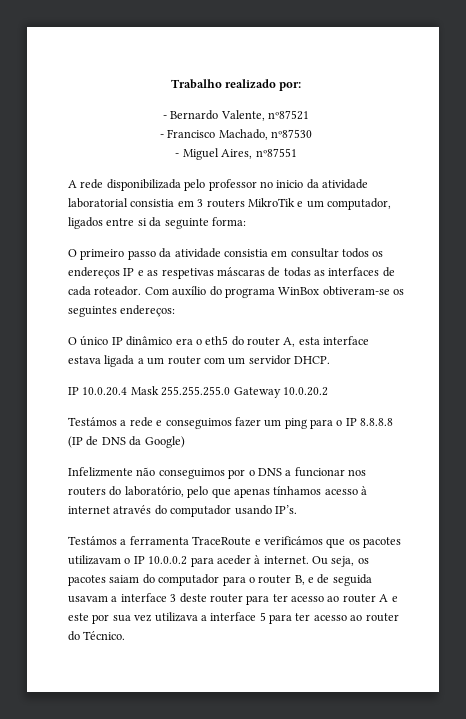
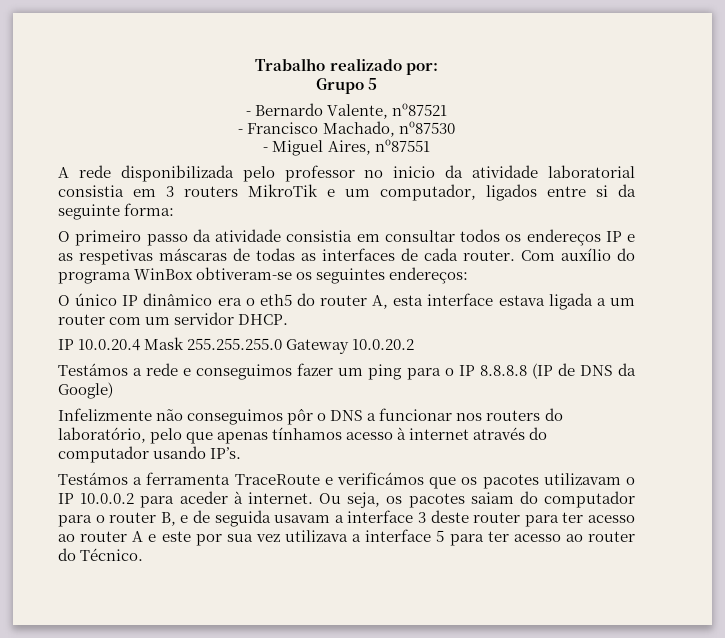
+ Grupo 5
- O primeiro passo da atividade consistia em consultar todos os endereços IP e as respetivas máscaras de todas as interfaces de cada roteador.
+ O primeiro passo da atividade consistia em consultar todos os endereços IP e as respetivas máscaras de todas as interfaces de cada router.
- Infelizmente não conseguimos por o DNS a funcionar nos routers do laboratório, pelo que apenas tínhamos acesso à internet através do computador usando IP’s.
+ Infelizmente não conseguimos pôr o DNS a funcionar nos routers do laboratório, pelo que apenas tínhamos acesso à internet através do computador usando IP’s.

